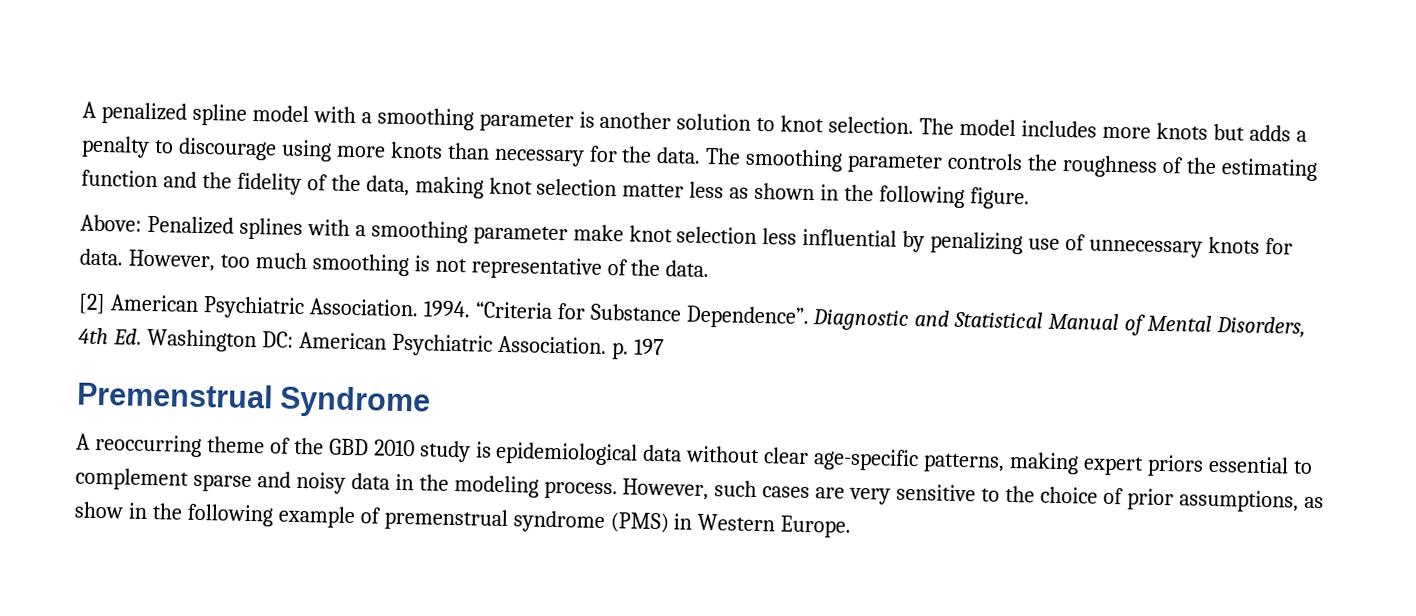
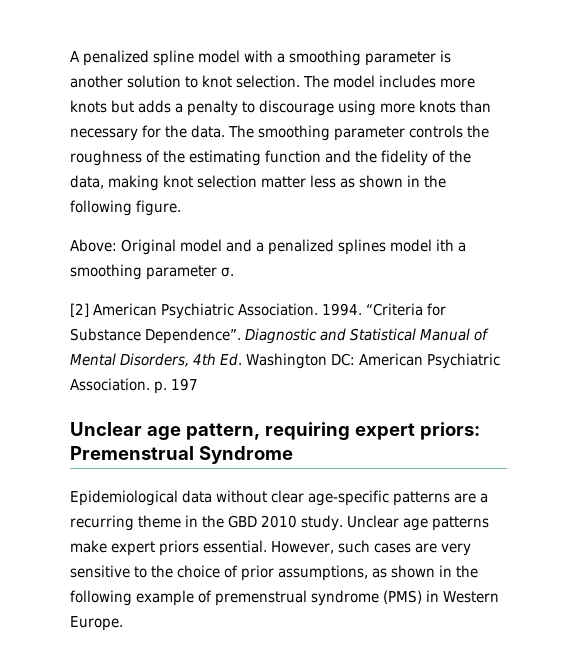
- Above: Penalized splines with a smoothing parameter make knot selection less influential by penalizing use of unnecessary knots for data. However, too much smoothing is not representative of the data.
+ Above: Original model and a penalized splines model ith a smoothing parameter σ.
- Premenstrual Syndrome
- A reoccurring theme of the GBD 2010 study is epidemiological data without clear age-specific patterns, making expert priors essential to complement sparse and noisy data in the modeling process.
+ Unclear age pattern, requiring expert priors: Premenstrual Syndrome
+ Epidemiological data without clear age-specific patterns are a recurring theme in the GBD 2010 study. Unclear age patterns make expert priors essential.
- However, such cases are very sensitive to the choice of prior assumptions, as show in the following example of premenstrual syndrome (PMS) in Western Europe.
+ However, such cases are very sensitive to the choice of prior assumptions, as shown in the following example of premenstrual syndrome (PMS) in Western Europe.

